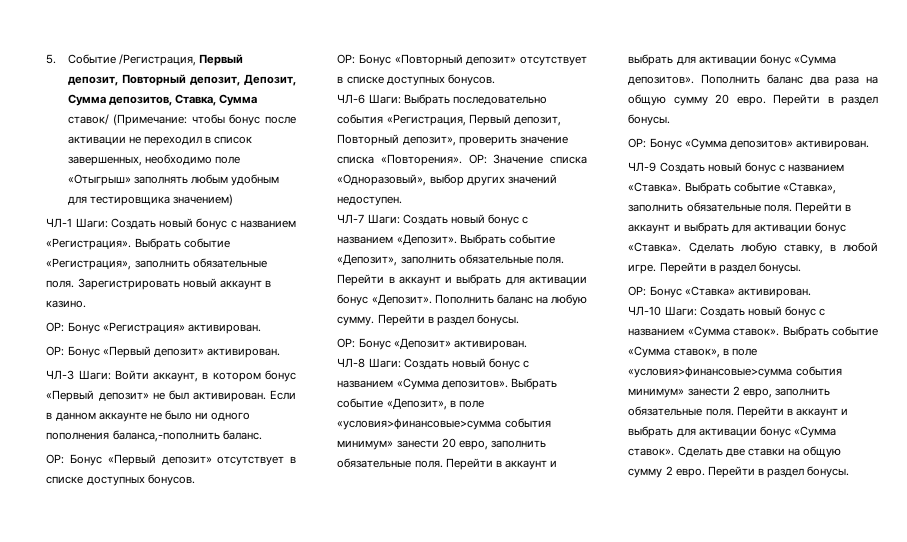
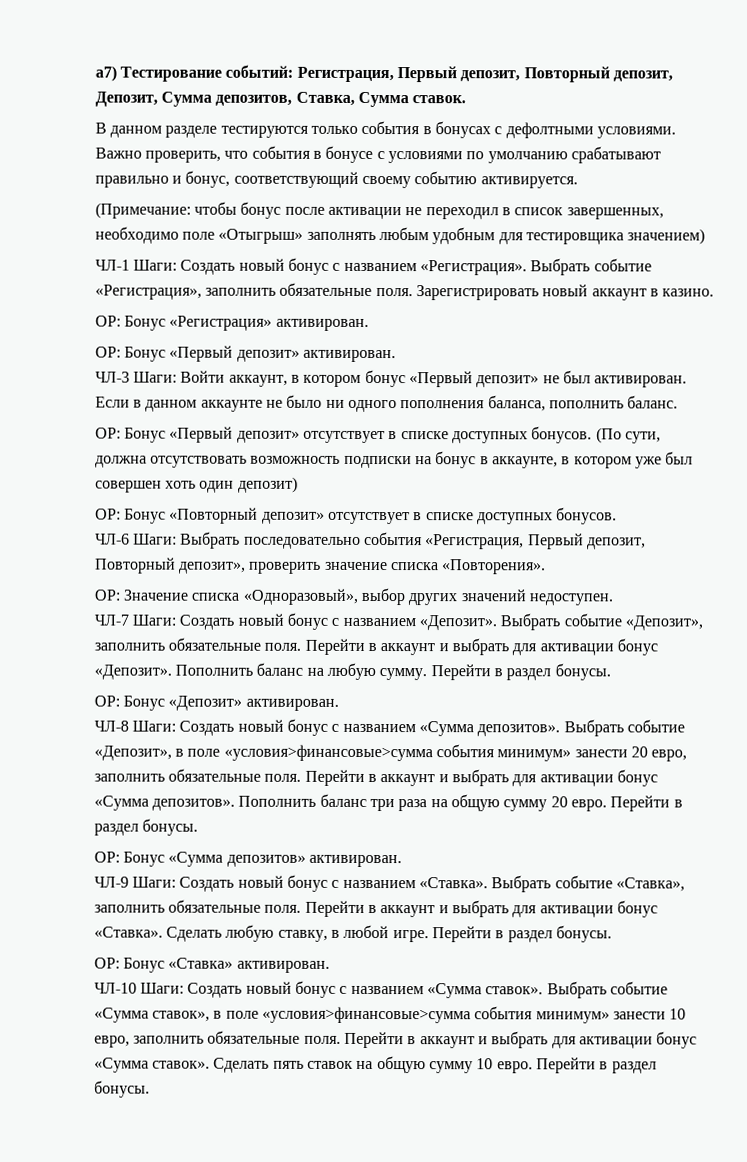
- 5. Событие /Регистрация, Первый депозит, Повторный депозит, Депозит, Сумма депозитов, Ставка, Сумма ставок/ (Примечание: чтобы бонус после активации не переходил в список завершенных, необходимо поле «Отыгрыш» заполнять любым удобным для тестировщика значением)
+ a7) Тестирование событий: Регистрация, Первый депозит, Повторный депозит, Депозит, Сумма депозитов, Ставка, Сумма ставок.
+ В данном разделе тестируются только события в бонусах с дефолтными условиями. Важно проверить, что события в бонусе с условиями по умолчанию срабатывают правильно и бонус, соответствующий своему событию активируется.
+ (Примечание: чтобы бонус после активации не переходил в список завершенных, необходимо поле «Отыгрыш» заполнять любым удобным для тестировщика значением)
- Если в данном аккаунте не было ни одного пополнения баланса,-пополнить баланс.
+ Если в данном аккаунте не было ни одного пополнения баланса, пополнить баланс.
+ (По сути, должна отсутствовать возможность подписки на бонус в аккаунте, в котором уже был совершен хоть один депозит)
- ЧЛ-6 Шаги: Выбрать последовательно события «Регистрация, Первый депозит, Повторный депозит», проверить значение списка «Повторения». ОР: Значение списка «Одноразовый», выбор других значений недоступен.
+ ЧЛ-6 Шаги: Выбрать последовательно события «Регистрация, Первый депозит, Повторный депозит», проверить значение списка «Повторения».
+ ОР: Значение списка «Одноразовый», выбор других значений недоступен.
- Пополнить баланс два раза на общую сумму 20 евро.
+ Пополнить баланс три раза на общую сумму 20 евро.
- ЧЛ-9 Создать новый бонус с названием «Ставка».
+ ЧЛ-9 Шаги: Создать новый бонус с названием «Ставка».
- Выбрать событие «Сумма ставок», в поле «условия>финансовые>сумма события минимум» занести 2 евро, заполнить обязательные поля.
+ Выбрать событие «Сумма ставок», в поле «условия>финансовые>сумма события минимум» занести 10 евро, заполнить обязательные поля.
- Сделать две ставки на общую сумму 2 евро.
+ Сделать пять ставок на общую сумму 10 евро.

